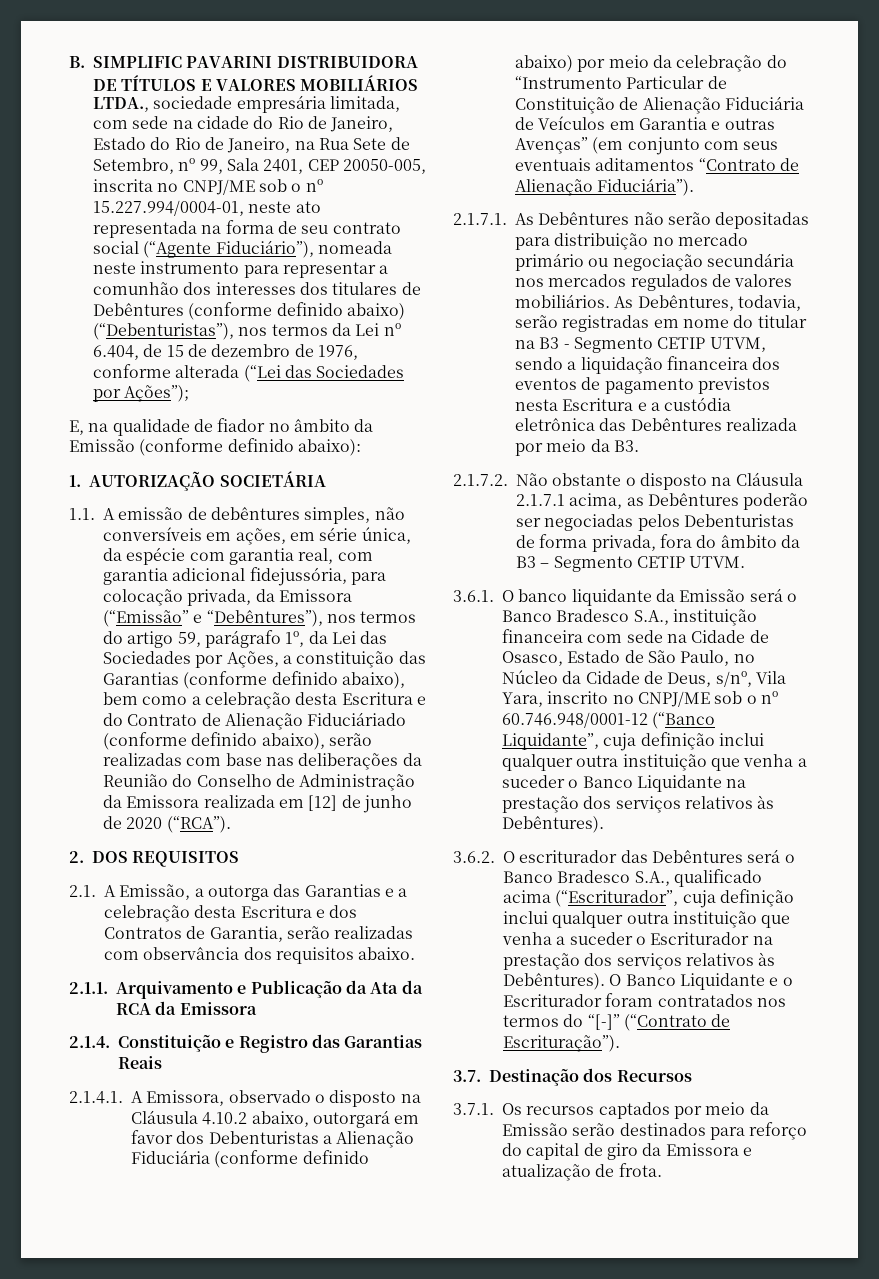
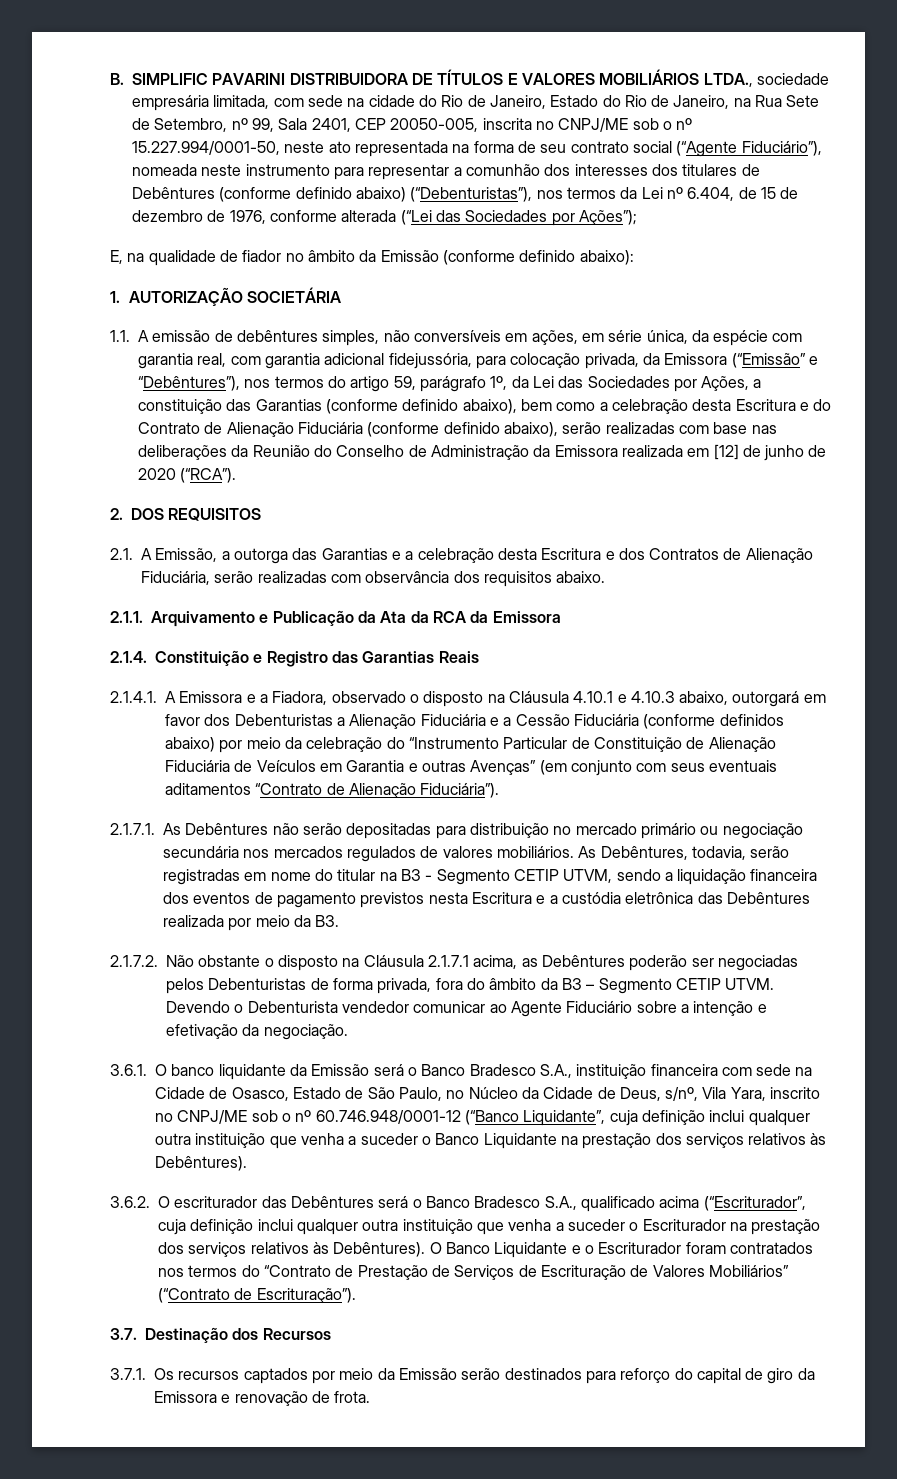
- B. SIMPLIFIC PAVARINI DISTRIBUIDORA DE TÍTULOS E VALORES MOBILIÁRIOS LTDA., sociedade empresária limitada, com sede na cidade do Rio de Janeiro, Estado do Rio de Janeiro, na Rua Sete de Setembro, nº 99, Sala 2401, CEP 20050-005, inscrita no CNPJ/ME sob o nº 15.227.994/0004-01, neste ato representada na forma de seu contrato social (“Agente Fiduciário”), nomeada neste instrumento para representar a comunhão dos interesses dos titulares de Debêntures (conforme definido abaixo) (“Debenturistas”), nos termos da Lei nº 6.404, de 15 de dezembro de 1976, conforme alterada (“Lei das Sociedades por Ações”);
+ B. SIMPLIFIC PAVARINI DISTRIBUIDORA DE TÍTULOS E VALORES MOBILIÁRIOS LTDA., sociedade empresária limitada, com sede na cidade do Rio de Janeiro, Estado do Rio de Janeiro, na Rua Sete de Setembro, nº 99, Sala 2401, CEP 20050-005, inscrita no CNPJ/ME sob o nº 15.227.994/0001-50, neste ato representada na forma de seu contrato social (“Agente Fiduciário”), nomeada neste instrumento para representar a comunhão dos interesses dos titulares de Debêntures (conforme definido abaixo) (“Debenturistas”), nos termos da Lei nº 6.404, de 15 de dezembro de 1976, conforme alterada (“Lei das Sociedades por Ações”);
- 1.1. A emissão de debêntures simples, não conversíveis em ações, em série única, da espécie com garantia real, com garantia adicional fidejussória, para colocação privada, da Emissora (“Emissão” e “Debêntures”), nos termos do artigo 59, parágrafo 1º, da Lei das Sociedades por Ações, a constituição das Garantias (conforme definido abaixo), bem como a celebração desta Escritura e do Contrato de Alienação Fiduciáriado (conforme definido abaixo), serão realizadas com base nas deliberações da Reunião do Conselho de Administração da Emissora realizada em [12] de junho de 2020 (“RCA”).
+ 1.1. A emissão de debêntures simples, não conversíveis em ações, em série única, da espécie com garantia real, com garantia adicional fidejussória, para colocação privada, da Emissora (“Emissão” e “Debêntures”), nos termos do artigo 59, parágrafo 1º, da Lei das Sociedades por Ações, a constituição das Garantias (conforme definido abaixo), bem como a celebração desta Escritura e do Contrato de Alienação Fiduciária (conforme definido abaixo), serão realizadas com base nas deliberações da Reunião do Conselho de Administração da Emissora realizada em [12] de junho de 2020 (“RCA”).
- 2.1. A Emissão, a outorga das Garantias e a celebração desta Escritura e dos Contratos de Garantia, serão realizadas com observância dos requisitos abaixo.
+ 2.1. A Emissão, a outorga das Garantias e a celebração desta Escritura e dos Contratos de Alienação Fiduciária, serão realizadas com observância dos requisitos abaixo.
- 2.1.4.1. A Emissora, observado o disposto na Cláusula 4.10.2 abaixo, outorgará em favor dos Debenturistas a Alienação Fiduciária (conforme definido abaixo) por meio da celebração do “Instrumento Particular de Constituição de Alienação Fiduciária de Veículos em Garantia e outras Avenças” (em conjunto com seus eventuais aditamentos “Contrato de Alienação Fiduciária”).
+ 2.1.4.1. A Emissora e a Fiadora, observado o disposto na Cláusula 4.10.1 e 4.10.3 abaixo, outorgará em favor dos Debenturistas a Alienação Fiduciária e a Cessão Fiduciária (conforme definidos abaixo) por meio da celebração do “Instrumento Particular de Constituição de Alienação Fiduciária de Veículos em Garantia e outras Avenças” (em conjunto com seus eventuais aditamentos “Contrato de Alienação Fiduciária”).
+ Devendo o Debenturista vendedor comunicar ao Agente Fiduciário sobre a intenção e efetivação da negociação.
- O Banco Liquidante e o Escriturador foram contratados nos termos do “[-]” (“Contrato de Escrituração”).
+ O Banco Liquidante e o Escriturador foram contratados nos termos do “Contrato de Prestação de Serviços de Escrituração de Valores Mobiliários” (“Contrato de Escrituração”).
- 3.7.1. Os recursos captados por meio da Emissão serão destinados para reforço do capital de giro da Emissora e atualização de frota.
+ 3.7.1. Os recursos captados por meio da Emissão serão destinados para reforço do capital de giro da Emissora e renovação de frota.

